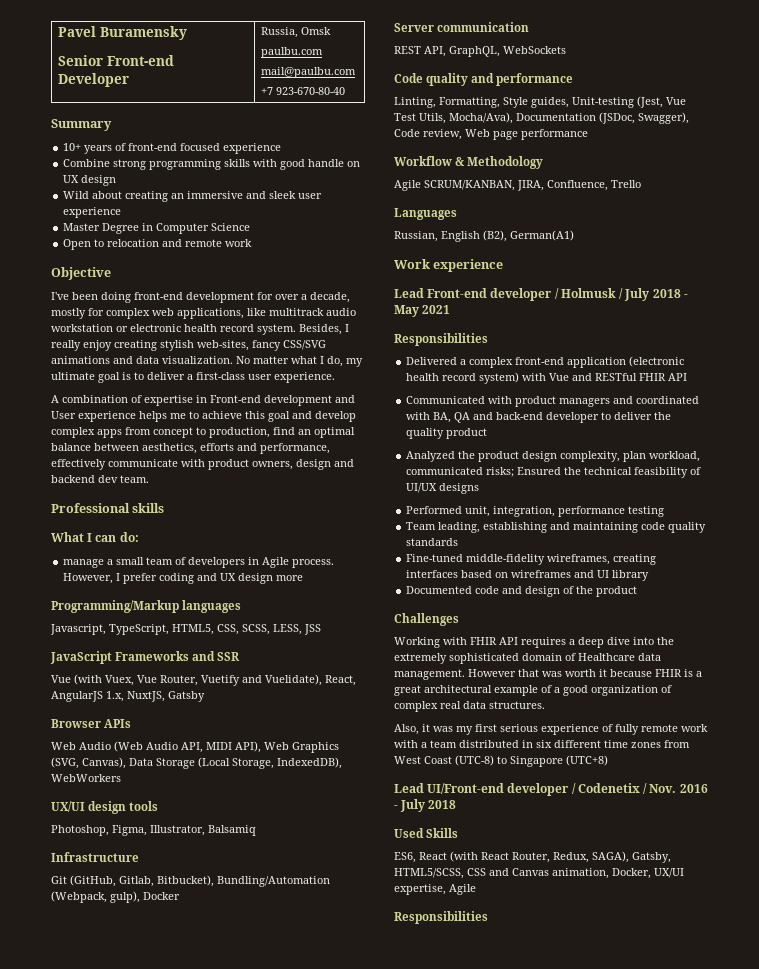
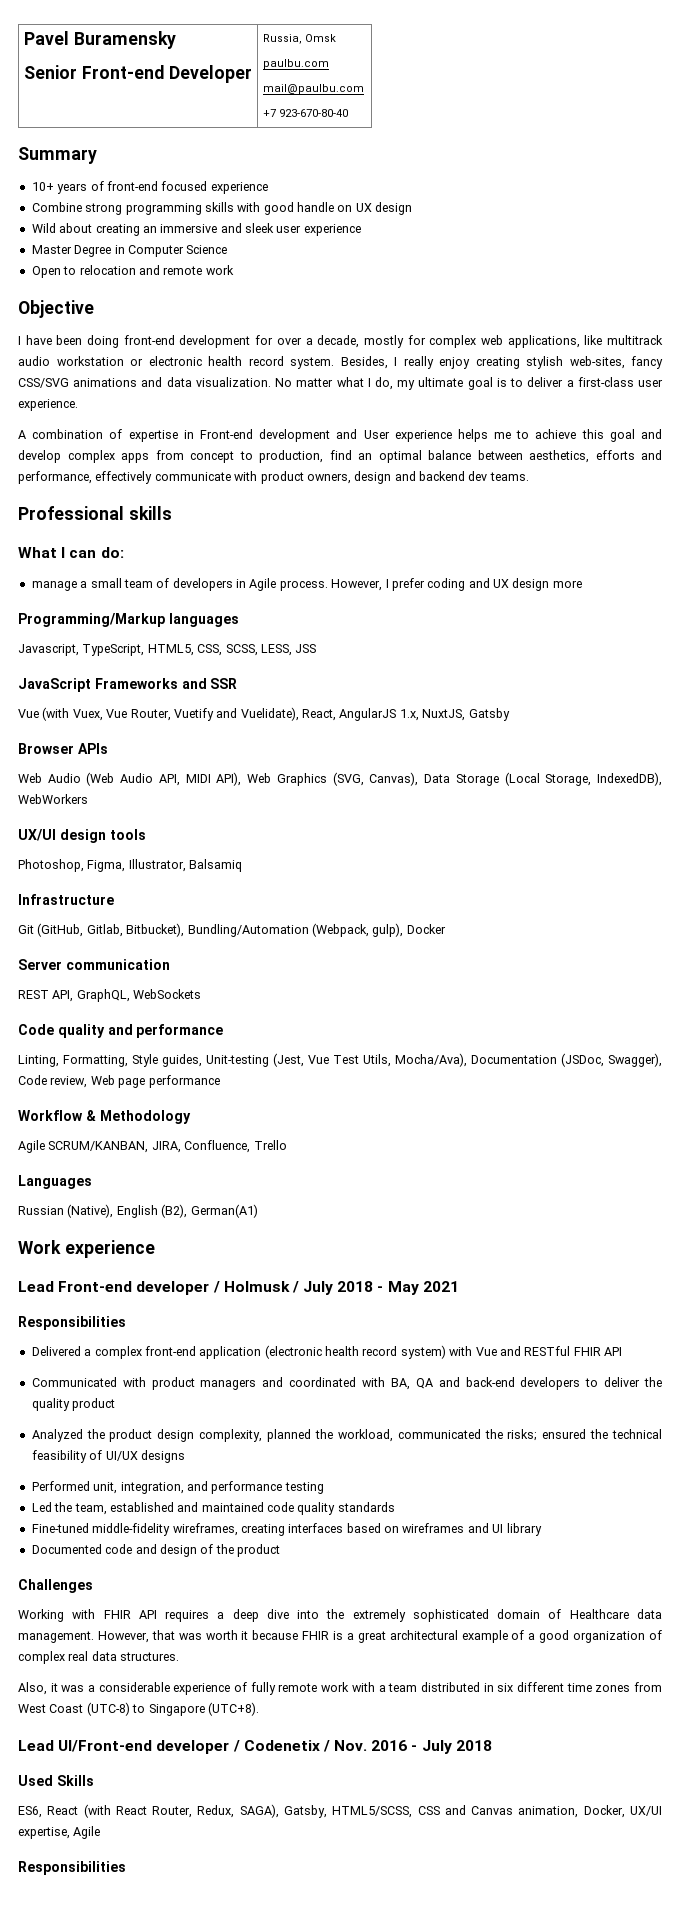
- I've been doing front-end development for over a decade, mostly for complex web applications, like multitrack audio workstation or electronic health record system.
+ I have been doing front-end development for over a decade, mostly for complex web applications, like multitrack audio workstation or electronic health record system.
- A combination of expertise in Front-end development and User experience helps me to achieve this goal and develop complex apps from concept to production, find an optimal balance between aesthetics, efforts and performance, effectively communicate with product owners, design and backend dev team.
+ A combination of expertise in Front-end development and User experience helps me to achieve this goal and develop complex apps from concept to production, find an optimal balance between aesthetics, efforts and performance, effectively communicate with product owners, design and backend dev teams.
- Russian, English (B2), German(A1)
+ Russian (Native), English (B2), German(A1)
- Communicated with product managers and coordinated with BA, QA and back-end developer to deliver the quality product
+ Communicated with product managers and coordinated with BA, QA and back-end developers to deliver the quality product
- Analyzed the product design complexity, plan workload, communicated risks; Ensured the technical feasibility of UI/UX designs
+ Analyzed the product design complexity, planned the workload, communicated the risks; ensured the technical feasibility of UI/UX designs
- Performed unit, integration, performance testing
+ Performed unit, integration, and performance testing
- Team leading, establishing and maintaining code quality standards
+ Led the team, established and maintained code quality standards
- However that was worth it because FHIR is a great architectural example of a good organization of complex real data structures.
+ However, that was worth it because FHIR is a great architectural example of a good organization of complex real data structures.
- Also, it was my first serious experience of fully remote work with a team distributed in six different time zones from West Coast (UTC-8) to Singapore (UTC+8)
+ Also, it was a considerable experience of fully remote work with a team distributed in six different time zones from West Coast (UTC-8) to Singapore (UTC+8).

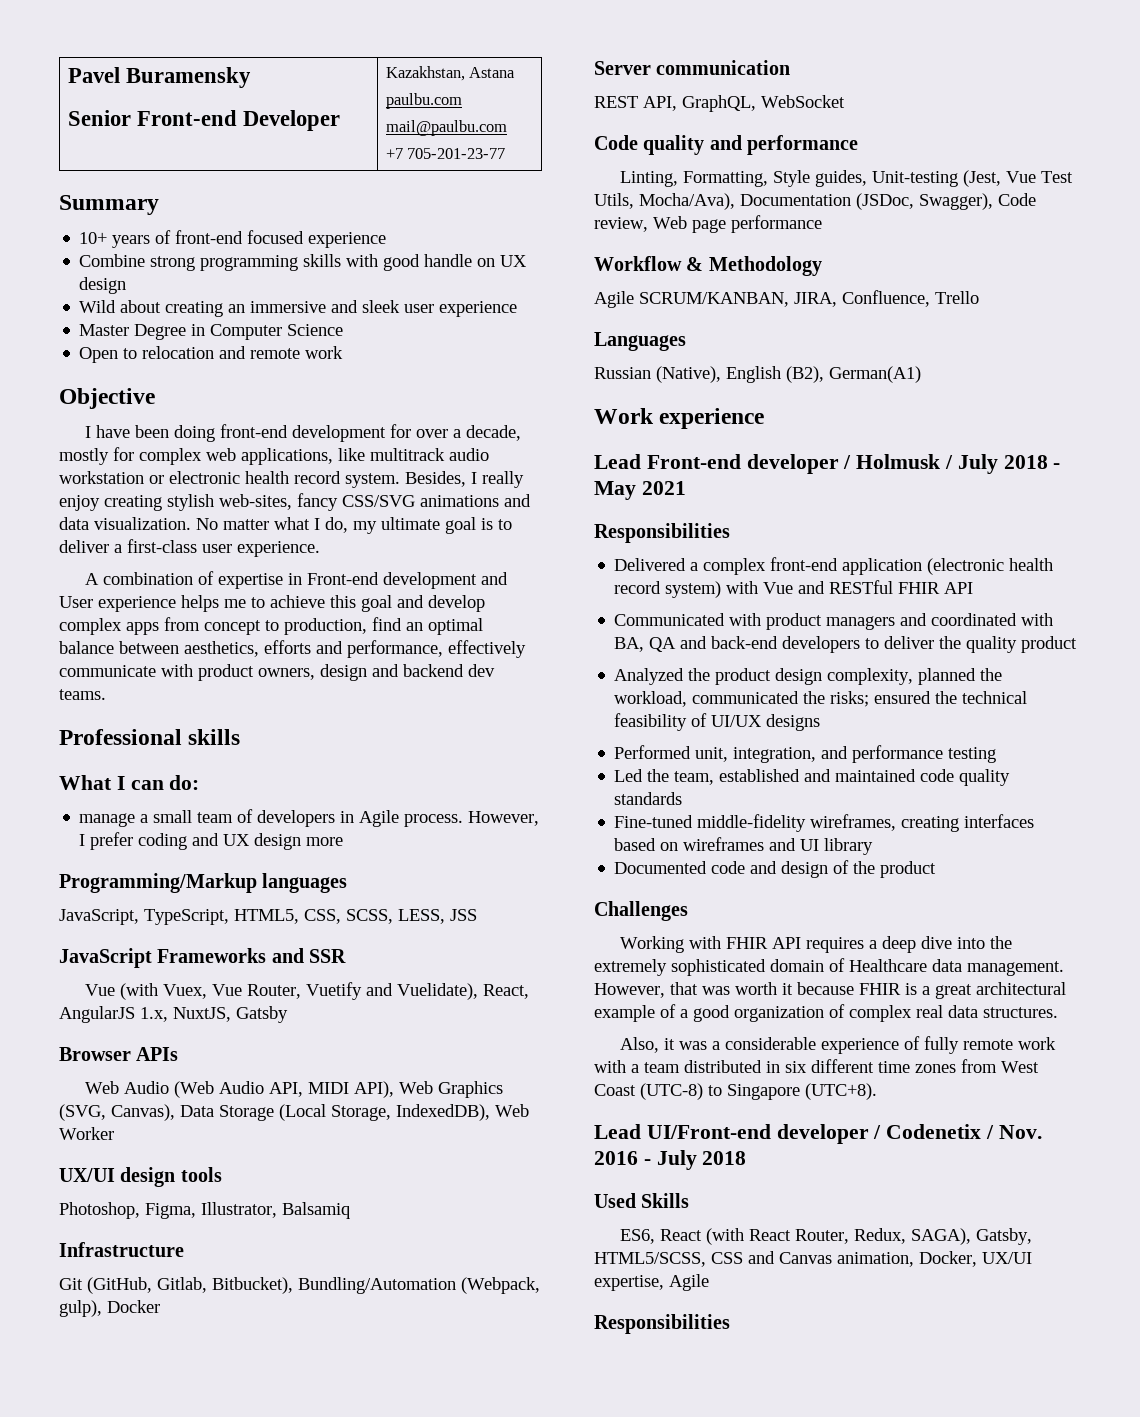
  Pavel Buramensky
- Senior Front-end Developer | Russia, Omsk
+ Senior Front-end Developer | Kazakhstan, Astana
  paulbu.com
  mail@paulbu.com
- +7 923-670-80-40
+ +7 705-201-23-77
- Javascript, TypeScript, HTML5, CSS, SCSS, LESS, JSS
+ JavaScript, TypeScript, HTML5, CSS, SCSS, LESS, JSS
- Web Audio (Web Audio API, MIDI API), Web Graphics (SVG, Canvas), Data Storage (Local Storage, IndexedDB), WebWorkers
+ Web Audio (Web Audio API, MIDI API), Web Graphics (SVG, Canvas), Data Storage (Local Storage, IndexedDB), Web Worker
- REST API, GraphQL, WebSockets
+ REST API, GraphQL, WebSocket

